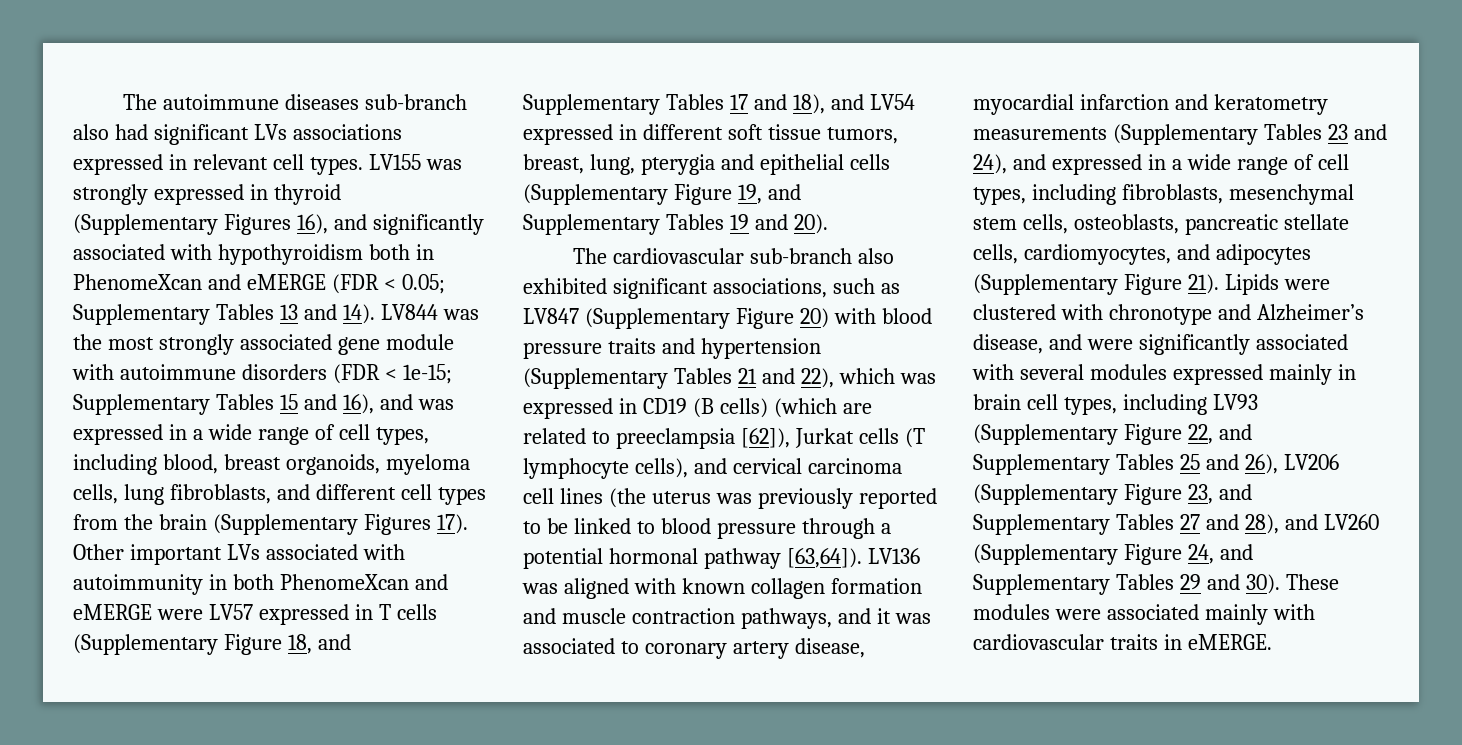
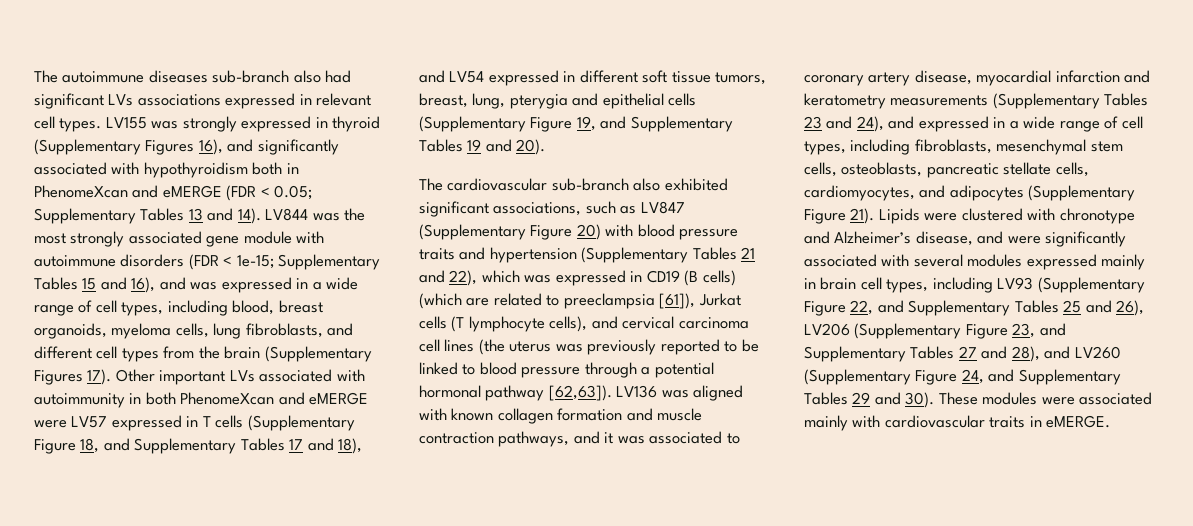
- The cardiovascular sub-branch also exhibited significant associations, such as LV847 (Supplementary Figure 20) with blood pressure traits and hypertension (Supplementary Tables 21 and 22), which was expressed in CD19 (B cells) (which are related to preeclampsia [62]), Jurkat cells (T lymphocyte cells), and cervical carcinoma cell lines (the uterus was previously reported to be linked to blood pressure through a potential hormonal pathway [63,64]).
+ The cardiovascular sub-branch also exhibited significant associations, such as LV847 (Supplementary Figure 20) with blood pressure traits and hypertension (Supplementary Tables 21 and 22), which was expressed in CD19 (B cells) (which are related to preeclampsia [61]), Jurkat cells (T lymphocyte cells), and cervical carcinoma cell lines (the uterus was previously reported to be linked to blood pressure through a potential hormonal pathway [62,63]).

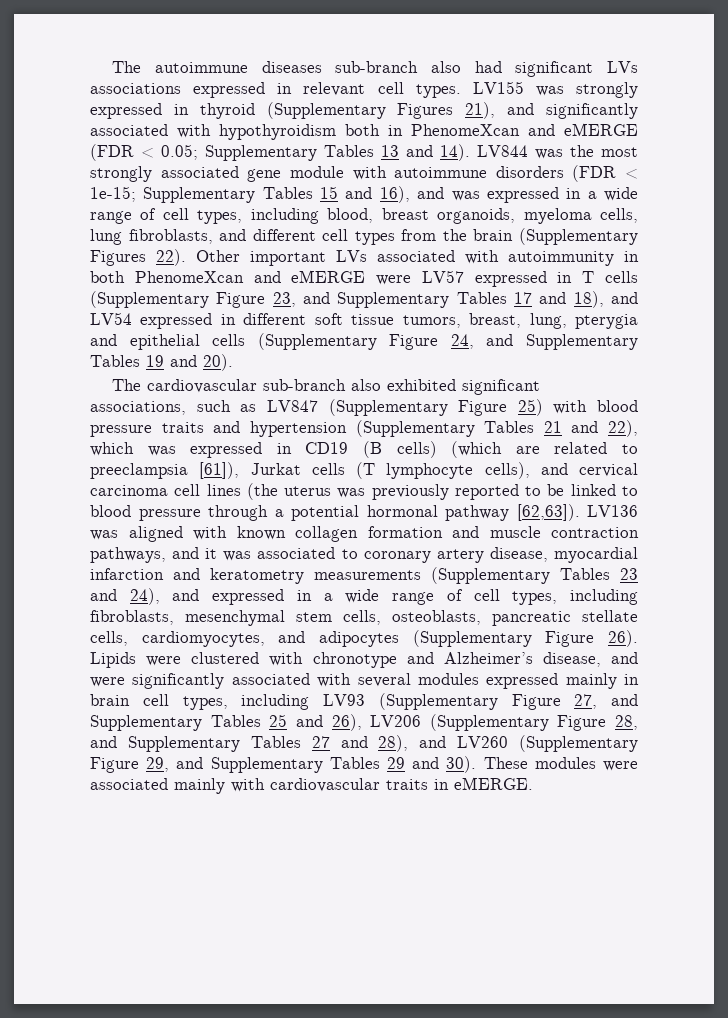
- LV155 was strongly expressed in thyroid (Supplementary Figures 16), and significantly associated with hypothyroidism both in PhenomeXcan and eMERGE (FDR < 0.05; Supplementary Tables 13 and 14).
+ LV155 was strongly expressed in thyroid (Supplementary Figures 21), and significantly associated with hypothyroidism both in PhenomeXcan and eMERGE (FDR < 0.05; Supplementary Tables 13 and 14).
- LV844 was the most strongly associated gene module with autoimmune disorders (FDR < 1e-15; Supplementary Tables 15 and 16), and was expressed in a wide range of cell types, including blood, breast organoids, myeloma cells, lung fibroblasts, and different cell types from the brain (Supplementary Figures 17).
+ LV844 was the most strongly associated gene module with autoimmune disorders (FDR < 1e-15; Supplementary Tables 15 and 16), and was expressed in a wide range of cell types, including blood, breast organoids, myeloma cells, lung fibroblasts, and different cell types from the brain (Supplementary Figures 22).
- Other important LVs associated with autoimmunity in both PhenomeXcan and eMERGE were LV57 expressed in T cells (Supplementary Figure 18, and Supplementary Tables 17 and 18), and LV54 expressed in different soft tissue tumors, breast, lung, pterygia and epithelial cells (Supplementary Figure 19, and Supplementary Tables 19 and 20).
+ Other important LVs associated with autoimmunity in both PhenomeXcan and eMERGE were LV57 expressed in T cells (Supplementary Figure 23, and Supplementary Tables 17 and 18), and LV54 expressed in different soft tissue tumors, breast, lung, pterygia and epithelial cells (Supplementary Figure 24, and Supplementary Tables 19 and 20).
- The cardiovascular sub-branch also exhibited significant associations, such as LV847 (Supplementary Figure 20) with blood pressure traits and hypertension (Supplementary Tables 21 and 22), which was expressed in CD19 (B cells) (which are related to preeclampsia [61]), Jurkat cells (T lymphocyte cells), and cervical carcinoma cell lines (the uterus was previously reported to be linked to blood pressure through a potential hormonal pathway [62,63]).
+ The cardiovascular sub-branch also exhibited significant associations, such as LV847 (Supplementary Figure 25) with blood pressure traits and hypertension (Supplementary Tables 21 and 22), which was expressed in CD19 (B cells) (which are related to preeclampsia [61]), Jurkat cells (T lymphocyte cells), and cervical carcinoma cell lines (the uterus was previously reported to be linked to blood pressure through a potential hormonal pathway [62,63]).
- LV136 was aligned with known collagen formation and muscle contraction pathways, and it was associated to coronary artery disease, myocardial infarction and keratometry measurements (Supplementary Tables 23 and 24), and expressed in a wide range of cell types, including fibroblasts, mesenchymal stem cells, osteoblasts, pancreatic stellate cells, cardiomyocytes, and adipocytes (Supplementary Figure 21).
+ LV136 was aligned with known collagen formation and muscle contraction pathways, and it was associated to coronary artery disease, myocardial infarction and keratometry measurements (Supplementary Tables 23 and 24), and expressed in a wide range of cell types, including fibroblasts, mesenchymal stem cells, osteoblasts, pancreatic stellate cells, cardiomyocytes, and adipocytes (Supplementary Figure 26).
- Lipids were clustered with chronotype and Alzheimer’s disease, and were significantly associated with several modules expressed mainly in brain cell types, including LV93 (Supplementary Figure 22, and Supplementary Tables 25 and 26), LV206 (Supplementary Figure 23, and Supplementary Tables 27 and 28), and LV260 (Supplementary Figure 24, and Supplementary Tables 29 and 30).
+ Lipids were clustered with chronotype and Alzheimer’s disease, and were significantly associated with several modules expressed mainly in brain cell types, including LV93 (Supplementary Figure 27, and Supplementary Tables 25 and 26), LV206 (Supplementary Figure 28, and Supplementary Tables 27 and 28), and LV260 (Supplementary Figure 29, and Supplementary Tables 29 and 30).

